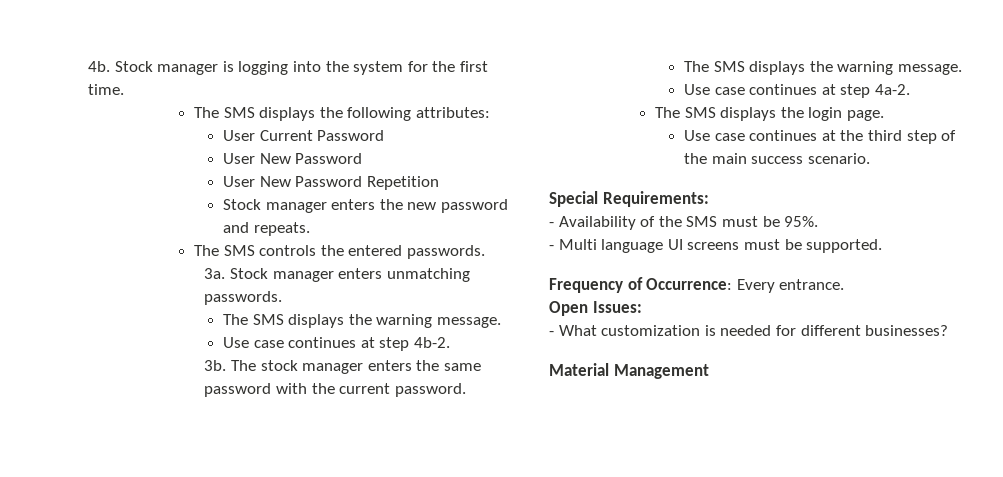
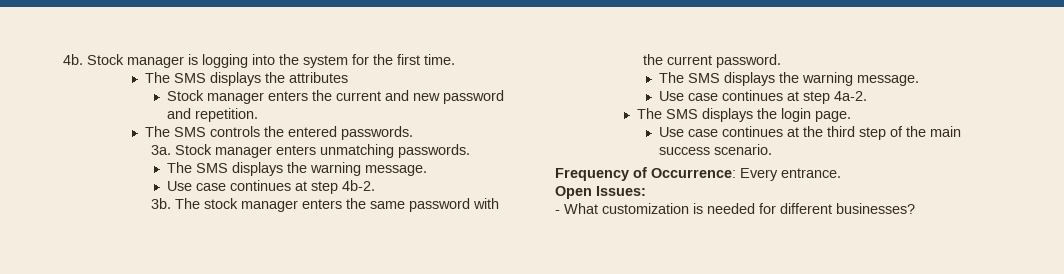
- The SMS displays the following attributes:
- User Current Password
- User New Password
- User New Password Repetition
+ The SMS displays the attributes
- Stock manager enters the new password and repeats.
+ Stock manager enters the current and new password and repetition.
- Special Requirements:
- - Availability of the SMS must be 95%.
- - Multi language UI screens must be supported.
- Material Management

